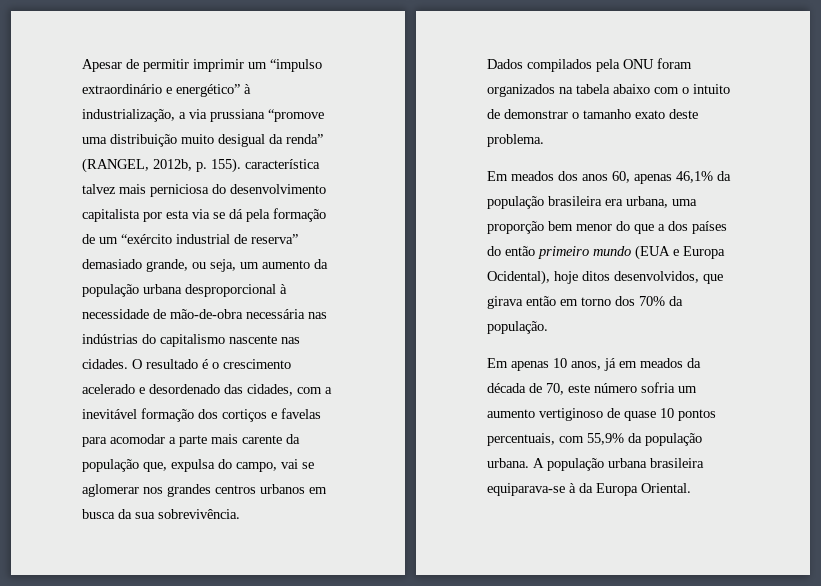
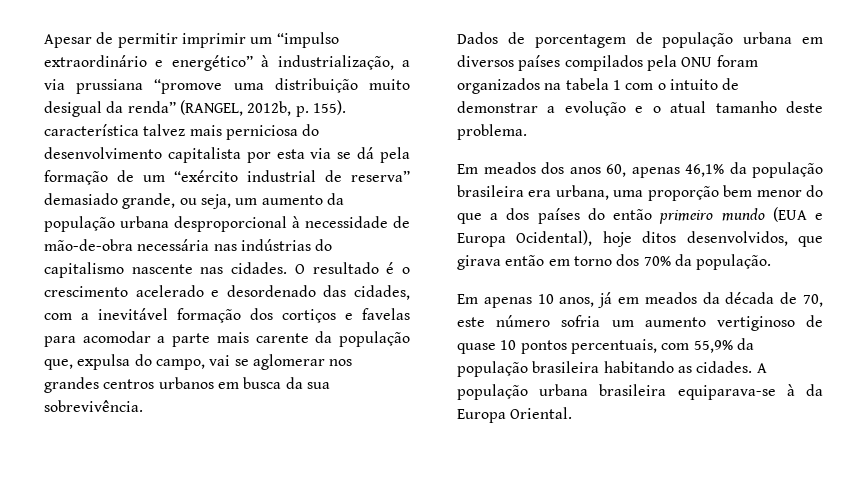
- Dados compilados pela ONU foram organizados na tabela abaixo com o intuito de demonstrar o tamanho exato deste problema.
+ Dados de porcentagem de população urbana em diversos países compilados pela ONU foram organizados na tabela 1 com o intuito de demonstrar a evolução e o atual tamanho deste problema.
- Em apenas 10 anos, já em meados da década de 70, este número sofria um aumento vertiginoso de quase 10 pontos percentuais, com 55,9% da população urbana.
+ Em apenas 10 anos, já em meados da década de 70, este número sofria um aumento vertiginoso de quase 10 pontos percentuais, com 55,9% da população brasileira habitando as cidades.

